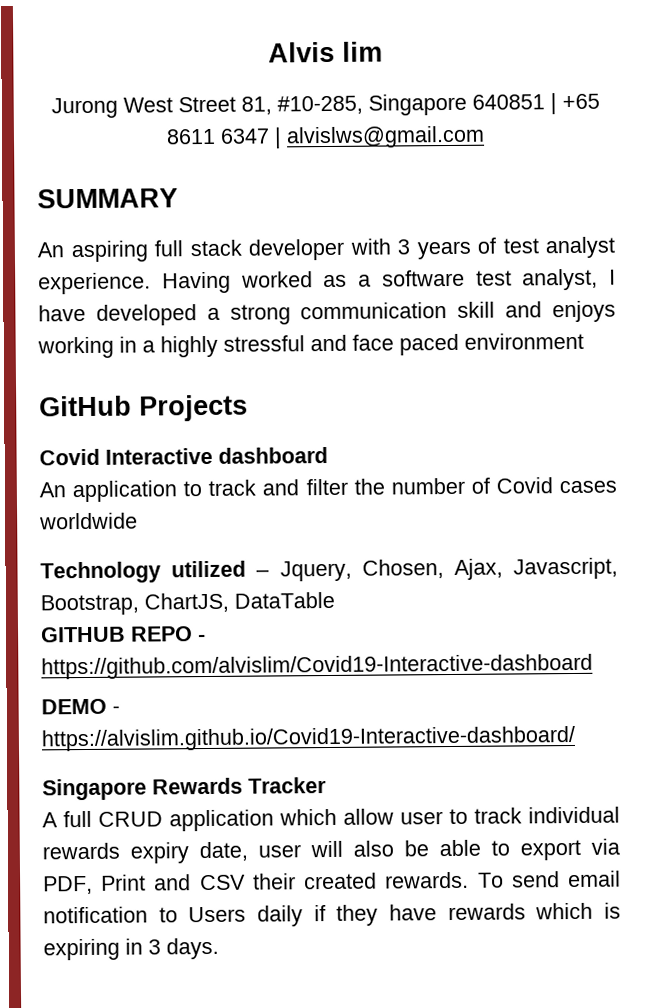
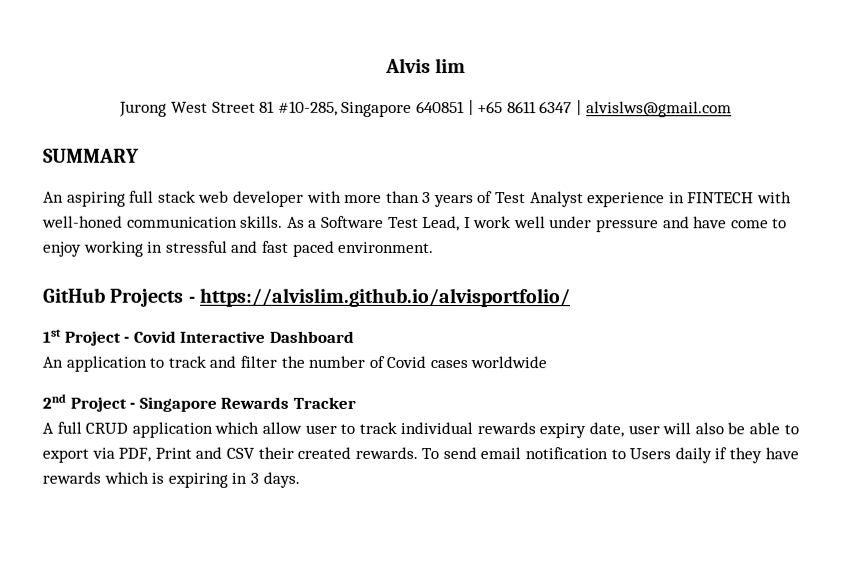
- Jurong West Street 81, #10-285, Singapore 640851 | +65 8611 6347 | alvislws@gmail.com
+ Jurong West Street 81 #10-285, Singapore 640851 | +65 8611 6347 | alvislws@gmail.com
- An aspiring full stack developer with 3 years of test analyst experience. Having worked as a software test analyst, I have developed a strong communication skill and enjoys working in a highly stressful and face paced environment
- GitHub Projects
- Covid Interactive dashboard
+ An aspiring full stack web developer with more than 3 years of Test Analyst experience in FINTECH with well-honed communication skills. As a Software Test Lead, I work well under pressure and have come to enjoy working in stressful and fast paced environment.
+ GitHub Projects - https://alvislim.github.io/alvisportfolio/
+ 1st Project - Covid Interactive Dashboard
- Technology utilized – Jquery, Chosen, Ajax, Javascript, Bootstrap, ChartJS, DataTable
- GITHUB REPO - https://github.com/alvislim/Covid19-Interactive-dashboard
- DEMO - https://alvislim.github.io/Covid19-Interactive-dashboard/
- Singapore Rewards Tracker
+ 2nd Project - Singapore Rewards Tracker

